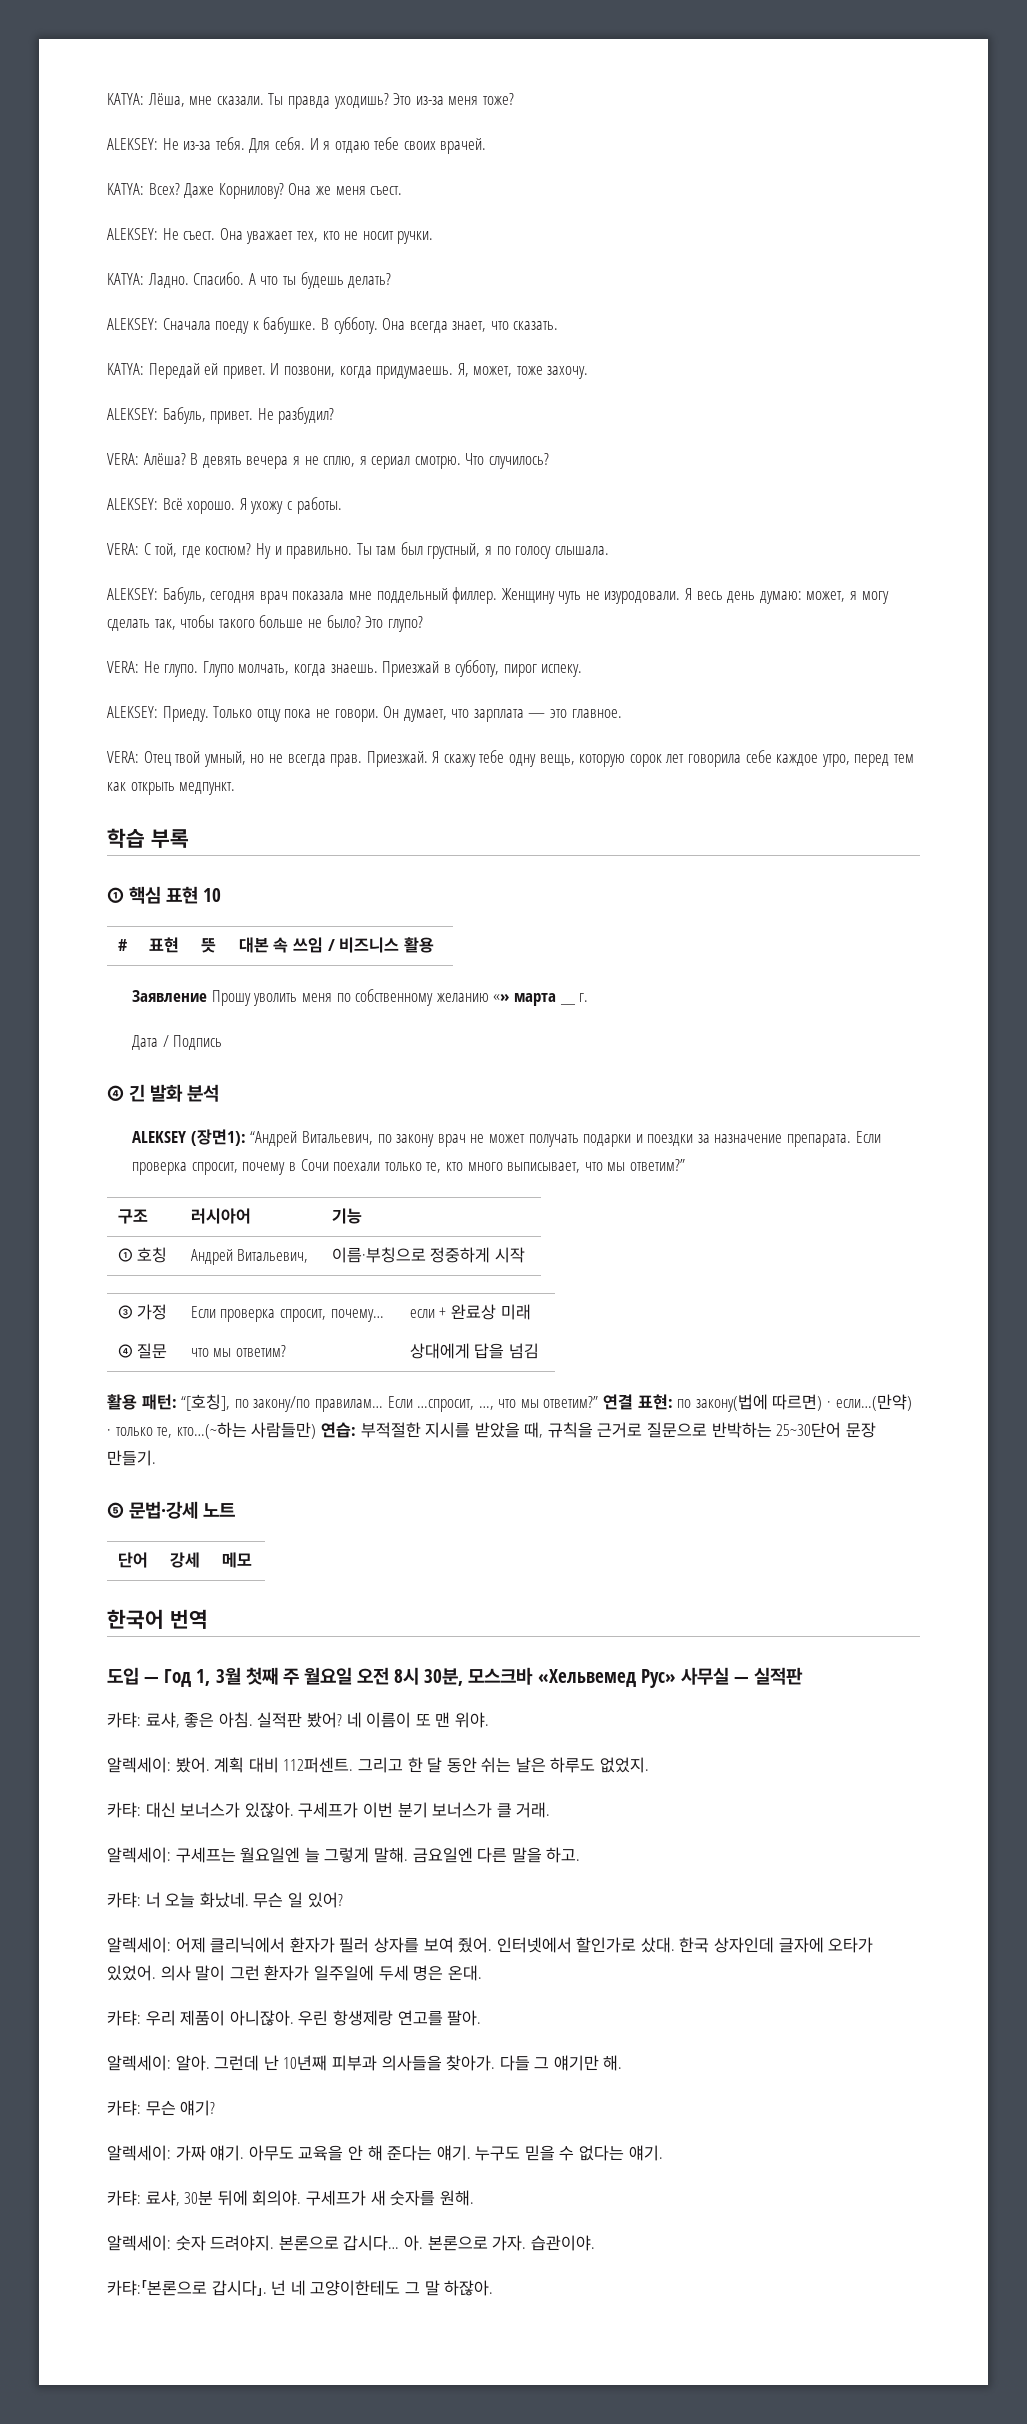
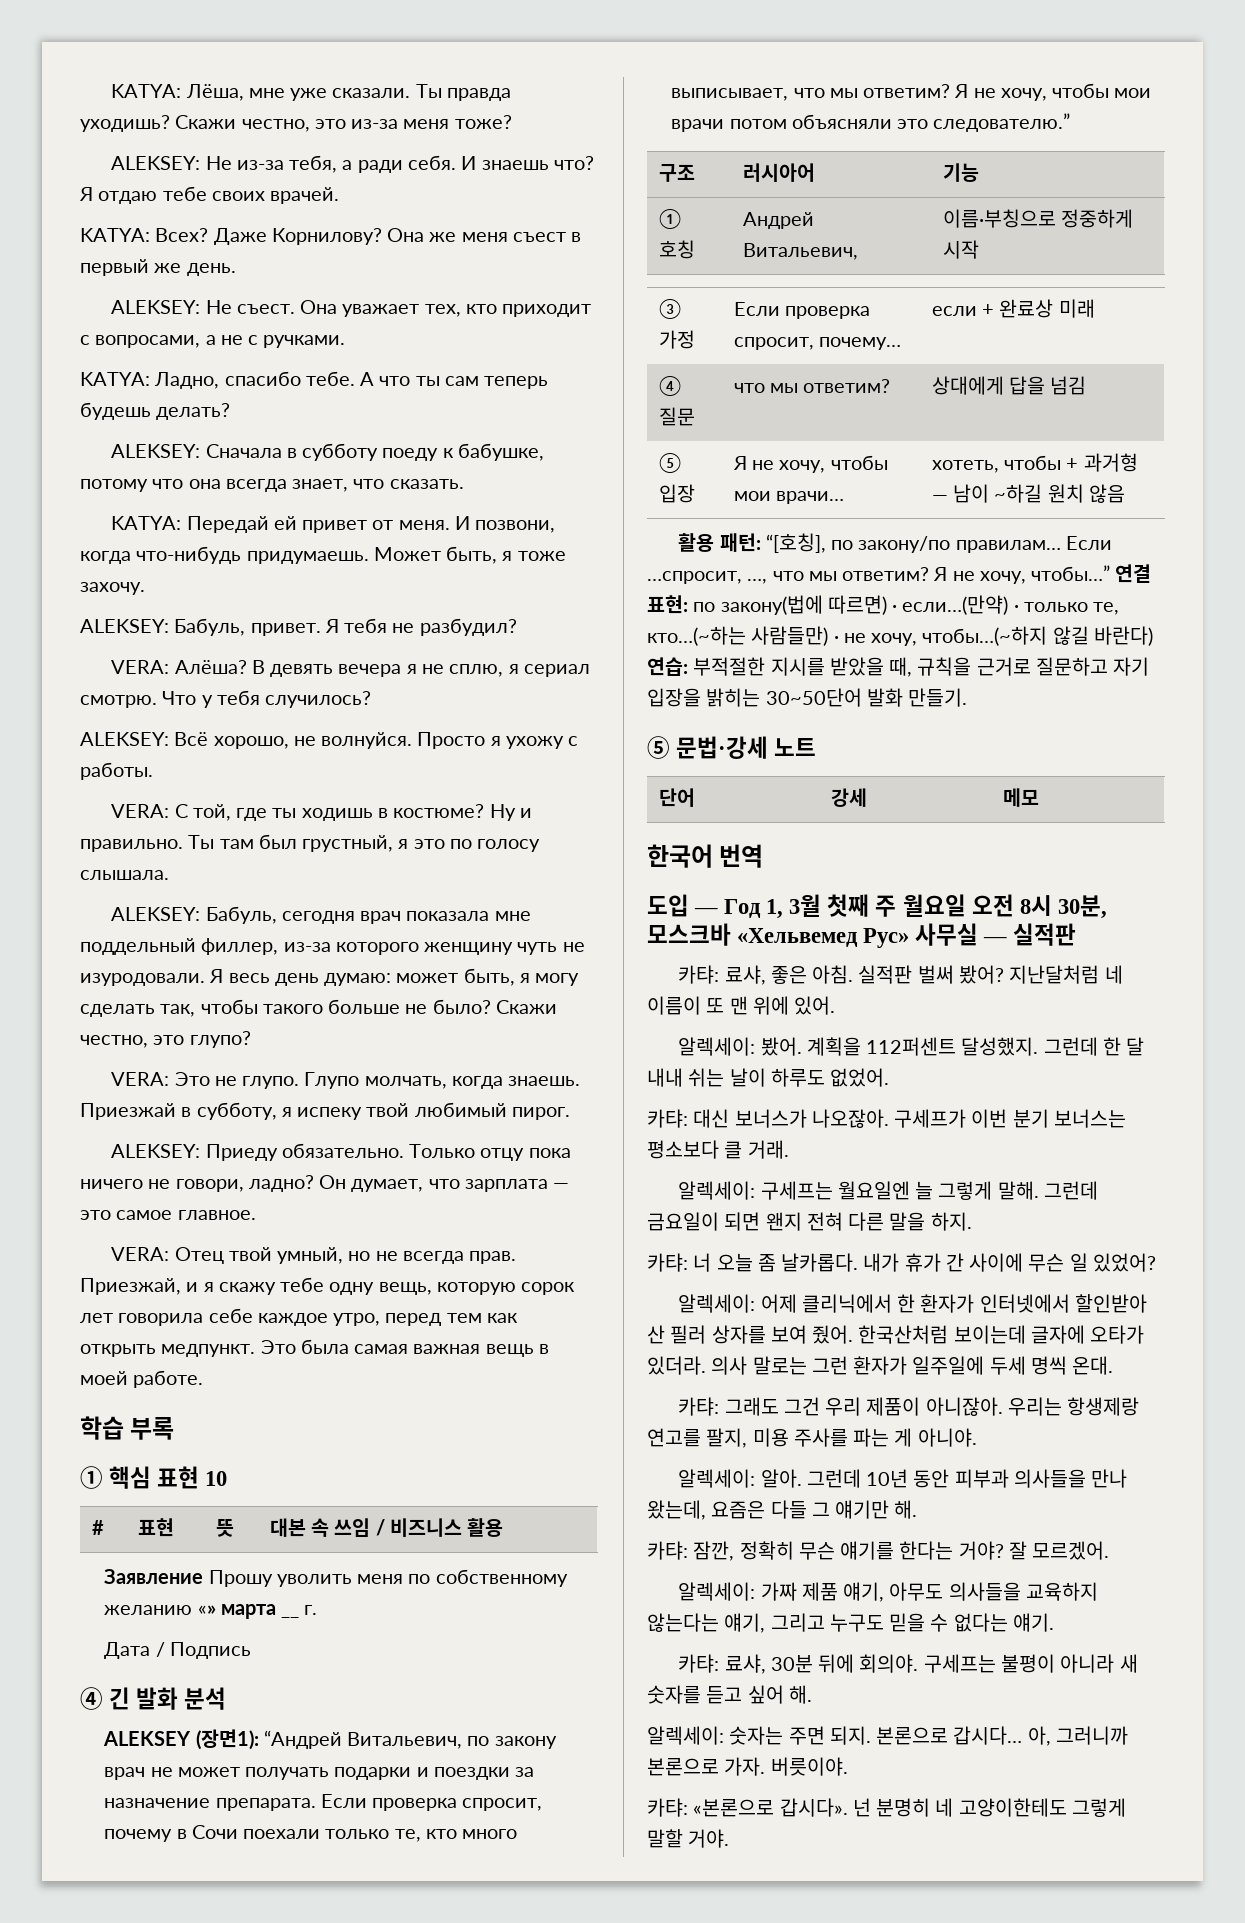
- KATYA: Лёша, мне сказали.
+ KATYA: Лёша, мне уже сказали.
- Это из-за меня тоже?
+ Скажи честно, это из-за меня тоже?
- ALEKSEY: Не из-за тебя. Для себя. И я отдаю тебе своих врачей.
+ ALEKSEY: Не из-за тебя, а ради себя. И знаешь что? Я отдаю тебе своих врачей.
- Она же меня съест.
+ Она же меня съест в первый же день.
- Она уважает тех, кто не носит ручки.
- KATYA: Ладно. Спасибо.
+ Она уважает тех, кто приходит с вопросами, а не с ручками.
+ KATYA: Ладно, спасибо тебе.
- А что ты будешь делать?
+ А что ты сам теперь будешь делать?
- ALEKSEY: Сначала поеду к бабушке. В субботу. Она всегда знает, что сказать.
+ ALEKSEY: Сначала в субботу поеду к бабушке, потому что она всегда знает, что сказать.
- KATYA: Передай ей привет. И позвони, когда придумаешь. Я, может, тоже захочу.
+ KATYA: Передай ей привет от меня. И позвони, когда что-нибудь придумаешь. Может быть, я тоже захочу.
- Не разбудил?
+ Я тебя не разбудил?
- Что случилось?
+ Что у тебя случилось?
- ALEKSEY: Всё хорошо. Я ухожу с работы.
+ ALEKSEY: Всё хорошо, не волнуйся. Просто я ухожу с работы.
- VERA: С той, где костюм?
+ VERA: С той, где ты ходишь в костюме?
- Ты там был грустный, я по голосу слышала.
+ Ты там был грустный, я это по голосу слышала.
- ALEKSEY: Бабуль, сегодня врач показала мне поддельный филлер. Женщину чуть не изуродовали.
+ ALEKSEY: Бабуль, сегодня врач показала мне поддельный филлер, из-за которого женщину чуть не изуродовали.
- Я весь день думаю: может, я могу сделать так, чтобы такого больше не было?
+ Я весь день думаю: может быть, я могу сделать так, чтобы такого больше не было?
- Это глупо?
+ Скажи честно, это глупо?
- VERA: Не глупо.
+ VERA: Это не глупо.
- Приезжай в субботу, пирог испеку.
- ALEKSEY: Приеду.
+ Приезжай в субботу, я испеку твой любимый пирог.
+ ALEKSEY: Приеду обязательно.
- Только отцу пока не говори.
+ Только отцу пока ничего не говори, ладно?
- Он думает, что зарплата — это главное.
+ Он думает, что зарплата — это самое главное.
- Приезжай. Я скажу тебе одну вещь, которую сорок лет говорила себе каждое утро, перед тем как открыть медпункт.
+ Приезжай, и я скажу тебе одну вещь, которую сорок лет говорила себе каждое утро, перед тем как открыть медпункт. Это была самая важная вещь в моей работе.
- Если проверка спросит, почему в Сочи поехали только те, кто много выписывает, что мы ответим?”
+ Если проверка спросит, почему в Сочи поехали только те, кто много выписывает, что мы ответим? Я не хочу, чтобы мои врачи потом объясняли это следователю.”
+ ⑤ 입장 | Я не хочу, чтобы мои врачи… | хотеть, чтобы + 과거형 — 남이 ~하길 원치 않음
- Если …спросит, …, что мы ответим?”
+ Если …спросит, …, что мы ответим? Я не хочу, чтобы…”
- 연결 표현: по закону(법에 따르면) · если…(만약) · только те, кто…(~하는 사람들만) 연습: 부적절한 지시를 받았을 때, 규칙을 근거로 질문으로 반박하는 25~30단어 문장 만들기.
+ 연결 표현: по закону(법에 따르면) · если…(만약) · только те, кто…(~하는 사람들만) · не хочу, чтобы…(~하지 않길 바란다) 연습: 부적절한 지시를 받았을 때, 규칙을 근거로 질문하고 자기 입장을 밝히는 30~50단어 발화 만들기.
- 실적판 봤어? 네 이름이 또 맨 위야.
+ 실적판 벌써 봤어? 지난달처럼 네 이름이 또 맨 위에 있어.
- 계획 대비 112퍼센트. 그리고 한 달 동안 쉬는 날은 하루도 없었지.
+ 계획을 112퍼센트 달성했지. 그런데 한 달 내내 쉬는 날이 하루도 없었어.
- 카탸: 대신 보너스가 있잖아.
+ 카탸: 대신 보너스가 나오잖아.
- 구세프가 이번 분기 보너스가 클 거래.
+ 구세프가 이번 분기 보너스는 평소보다 클 거래.
- 금요일엔 다른 말을 하고.
+ 그런데 금요일이 되면 왠지 전혀 다른 말을 하지.
- 카탸: 너 오늘 화났네. 무슨 일 있어?
+ 카탸: 너 오늘 좀 날카롭다. 내가 휴가 간 사이에 무슨 일 있었어?
- 알렉세이: 어제 클리닉에서 환자가 필러 상자를 보여 줬어. 인터넷에서 할인가로 샀대. 한국 상자인데 글자에 오타가 있었어. 의사 말이 그런 환자가 일주일에 두세 명은 온대.
+ 알렉세이: 어제 클리닉에서 한 환자가 인터넷에서 할인받아 산 필러 상자를 보여 줬어. 한국산처럼 보이는데 글자에 오타가 있더라. 의사 말로는 그런 환자가 일주일에 두세 명씩 온대.
- 카탸: 우리 제품이 아니잖아.
+ 카탸: 그래도 그건 우리 제품이 아니잖아.
- 우린 항생제랑 연고를 팔아.
- 알렉세이: 알아. 그런데 난 10년째 피부과 의사들을 찾아가. 다들 그 얘기만 해.
+ 우리는 항생제랑 연고를 팔지, 미용 주사를 파는 게 아니야.
+ 알렉세이: 알아. 그런데 10년 동안 피부과 의사들을 만나 왔는데, 요즘은 다들 그 얘기만 해.
- 카탸: 무슨 얘기?
- 알렉세이: 가짜 얘기. 아무도 교육을 안 해 준다는 얘기. 누구도 믿을 수 없다는 얘기.
+ 카탸: 잠깐, 정확히 무슨 얘기를 한다는 거야? 잘 모르겠어.
+ 알렉세이: 가짜 제품 얘기, 아무도 의사들을 교육하지 않는다는 얘기, 그리고 누구도 믿을 수 없다는 얘기.
- 구세프가 새 숫자를 원해.
- 알렉세이: 숫자 드려야지. 본론으로 갑시다… 아. 본론으로 가자.
+ 구세프는 불평이 아니라 새 숫자를 듣고 싶어 해.
+ 알렉세이: 숫자는 주면 되지. 본론으로 갑시다… 아, 그러니까 본론으로 가자.
- 습관이야.
- 카탸:「본론으로 갑시다」. 넌 네 고양이한테도 그 말 하잖아.
+ 버릇이야.
+ 카탸: «본론으로 갑시다». 넌 분명히 네 고양이한테도 그렇게 말할 거야.

